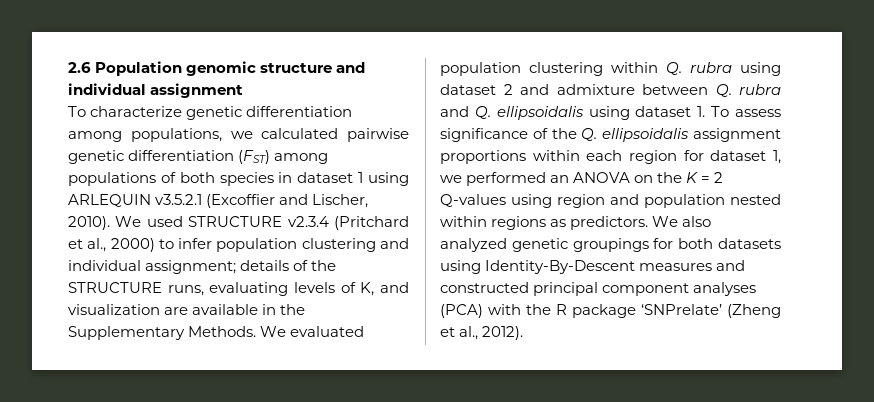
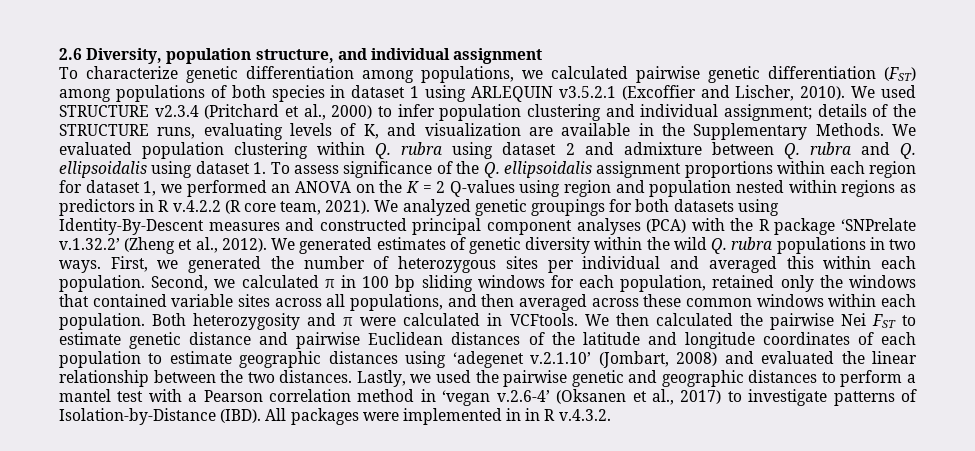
- 2.6 Population genomic structure and individual assignment
+ 2.6 Diversity, population structure, and individual assignment
- We evaluated population clustering within Q. rubra using dataset 2 and admixture between Q. rubra and Q. ellipsoidalis using dataset 1. To assess significance of the Q. ellipsoidalis assignment proportions within each region for dataset 1, we performed an ANOVA on the K = 2 Q-values using region and population nested within regions as predictors. We also analyzed genetic groupings for both datasets using Identity-By-Descent measures and constructed principal component analyses (PCA) with the R package ‘SNPrelate’ (Zheng et al., 2012).
+ We evaluated population clustering within Q. rubra using dataset 2 and admixture between Q. rubra and Q. ellipsoidalis using dataset 1. To assess significance of the Q. ellipsoidalis assignment proportions within each region for dataset 1, we performed an ANOVA on the K = 2 Q-values using region and population nested within regions as predictors in R v.4.2.2 (R core team, 2021). We analyzed genetic groupings for both datasets using Identity-By-Descent measures and constructed principal component analyses (PCA) with the R package ‘SNPrelate v.1.32.2’ (Zheng et al., 2012).
+ We generated estimates of genetic diversity within the wild Q. rubra populations in two ways. First, we generated the number of heterozygous sites per individual and averaged this within each population. Second, we calculated π in 100 bp sliding windows for each population, retained only the windows that contained variable sites across all populations, and then averaged across these common windows within each population. Both heterozygosity and π were calculated in VCFtools. We then calculated the pairwise Nei FST to estimate genetic distance and pairwise Euclidean distances of the latitude and longitude coordinates of each population to estimate geographic distances using ‘adegenet v.2.1.10’ (Jombart, 2008) and evaluated the linear relationship between the two distances. Lastly, we used the pairwise genetic and geographic distances to perform a mantel test with a Pearson correlation method in ‘vegan v.2.6-4’ (Oksanen et al., 2017) to investigate patterns of Isolation-by-Distance (IBD). All packages were implemented in in R v.4.3.2.

